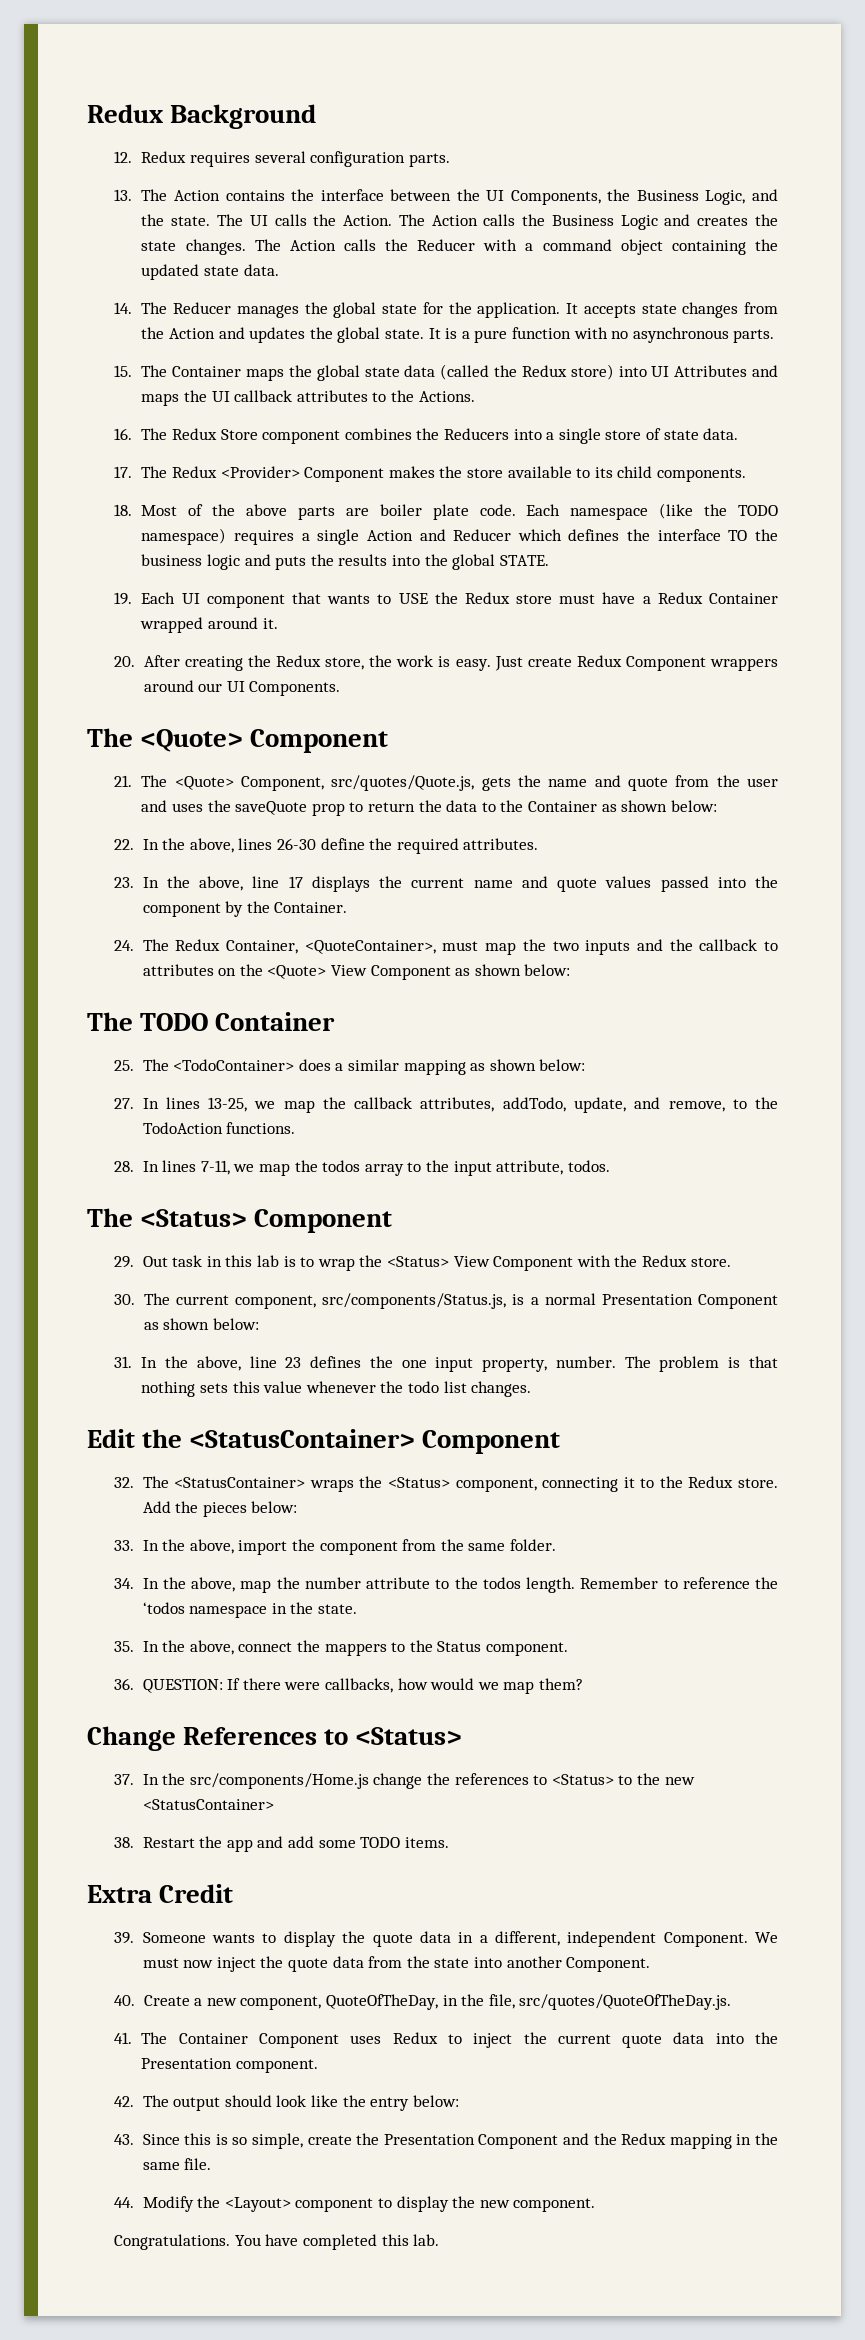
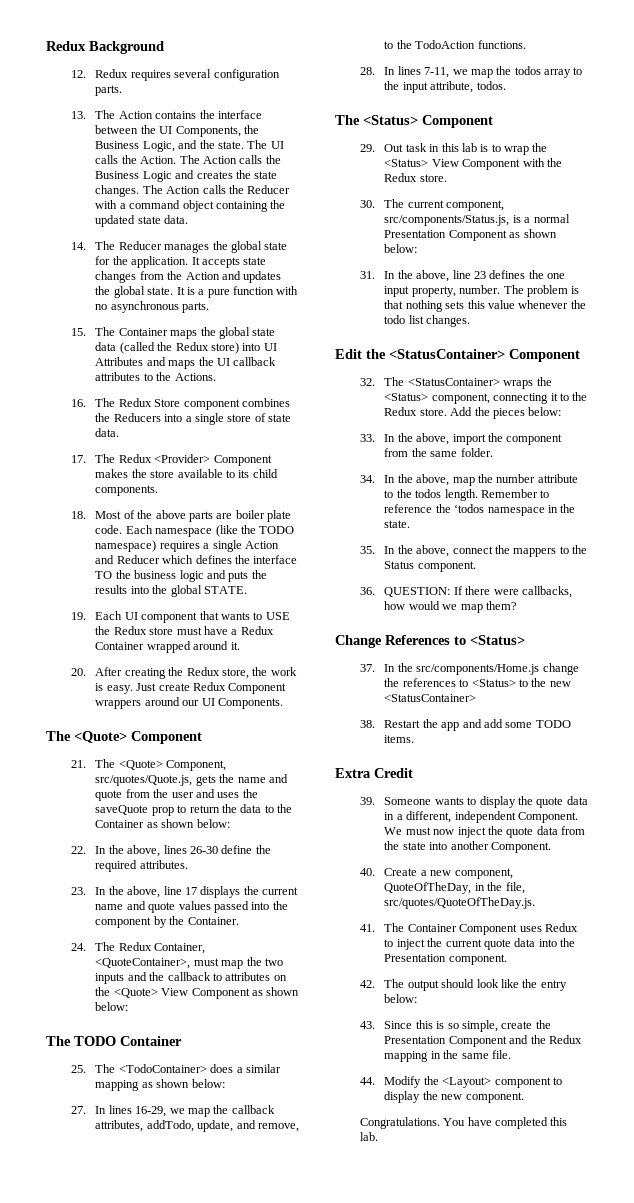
- 27. In lines 13-25, we map the callback attributes, addTodo, update, and remove, to the TodoAction functions.
+ 27. In lines 16-29, we map the callback attributes, addTodo, update, and remove, to the TodoAction functions.

